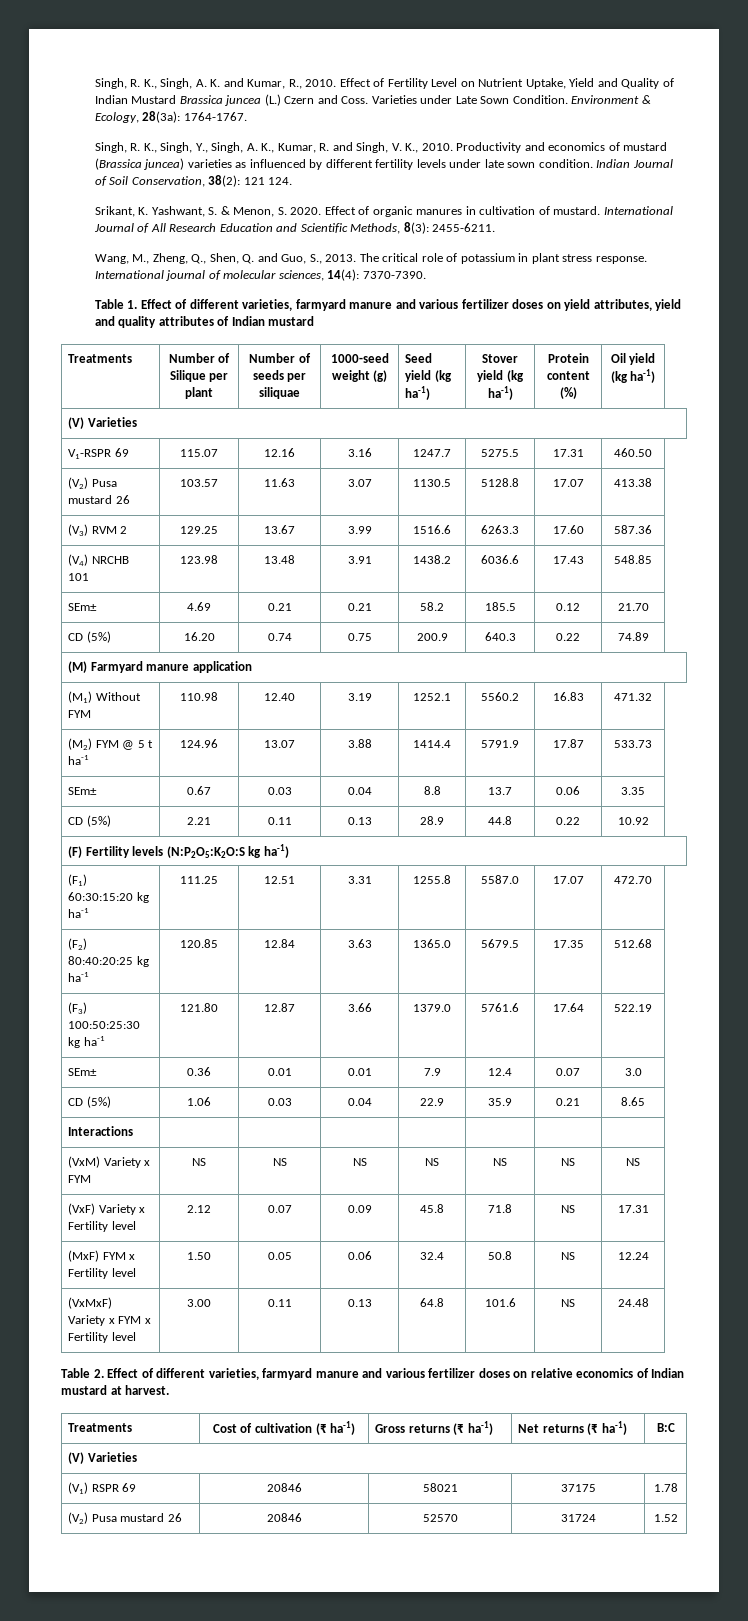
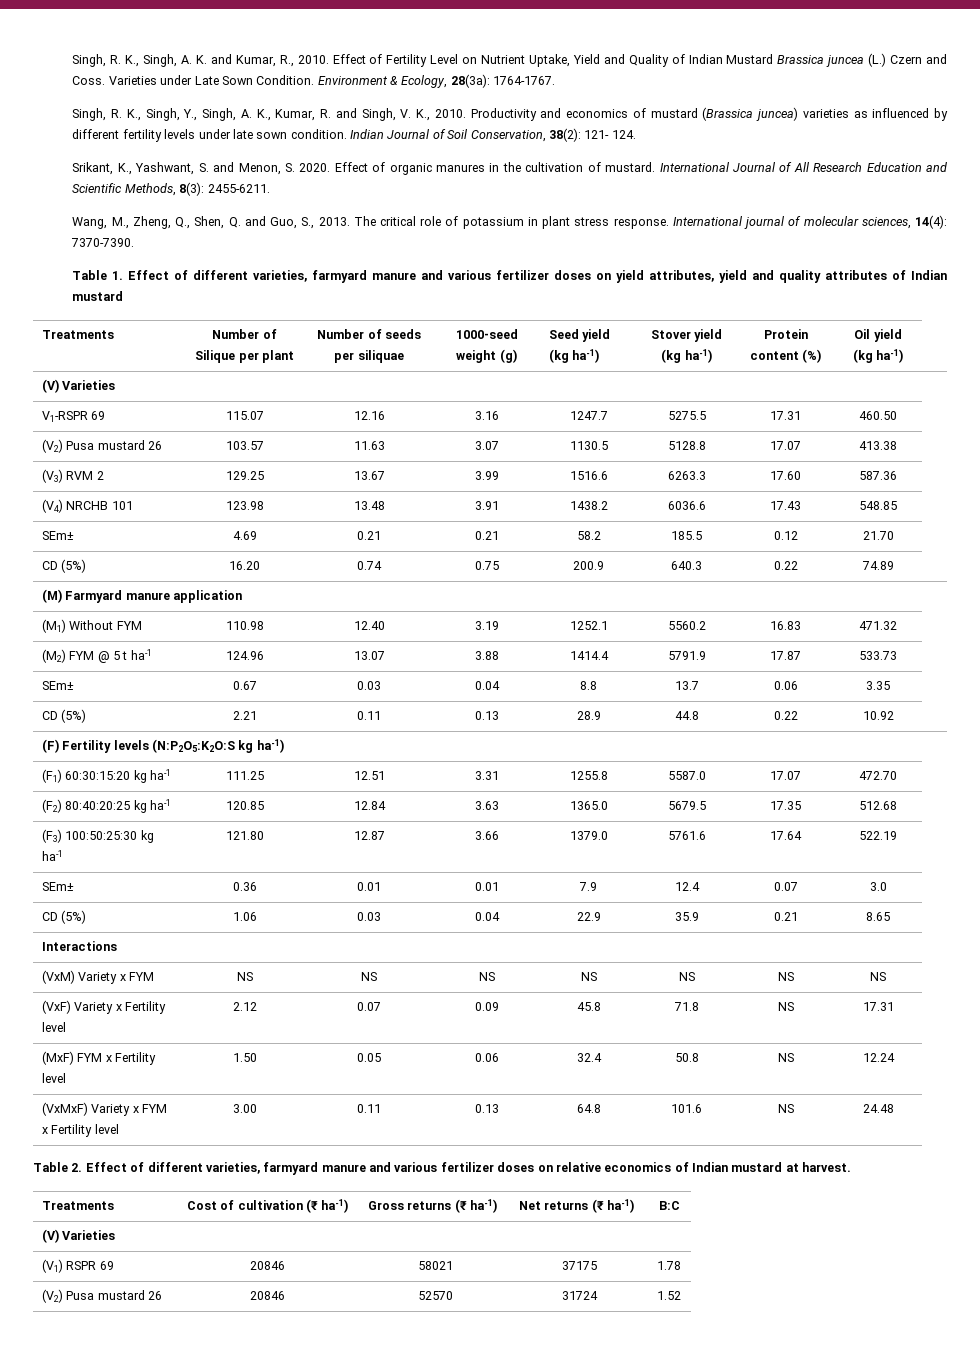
- Indian Journal of Soil Conservation, 38(2): 121 124.
+ Indian Journal of Soil Conservation, 38(2): 121- 124.
- Srikant, K. Yashwant, S. & Menon, S. 2020.
+ Srikant, K., Yashwant, S. and Menon, S. 2020.
- Effect of organic manures in cultivation of mustard.
+ Effect of organic manures in the cultivation of mustard.

